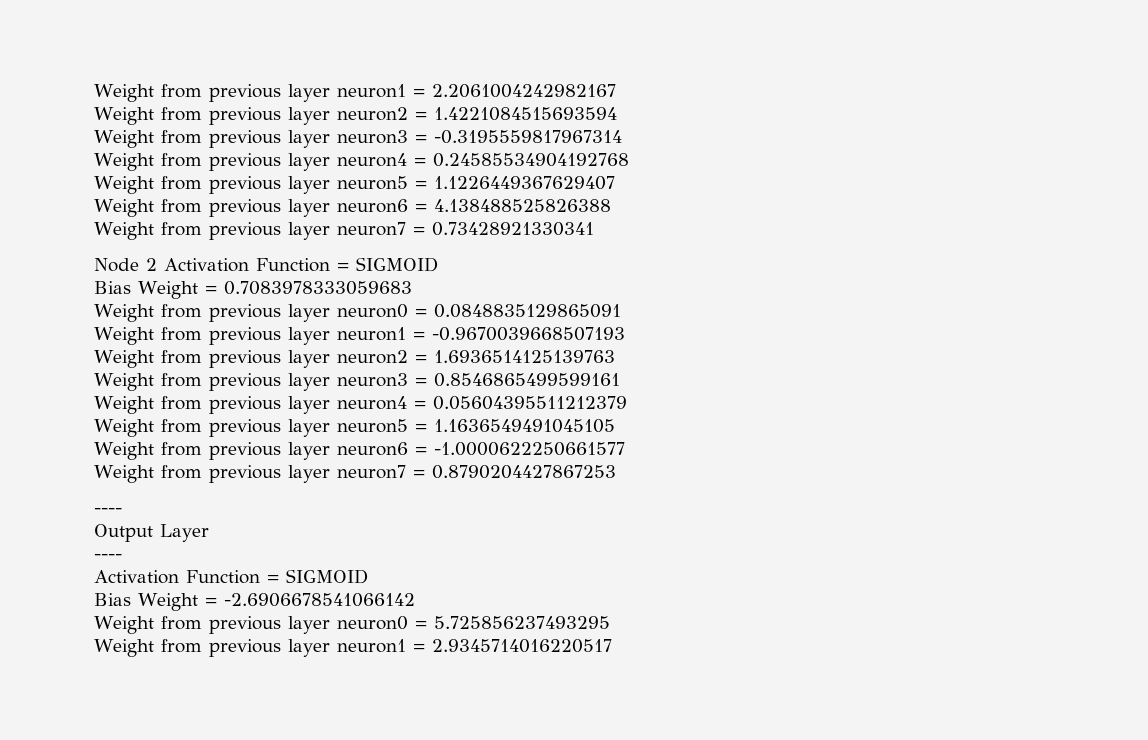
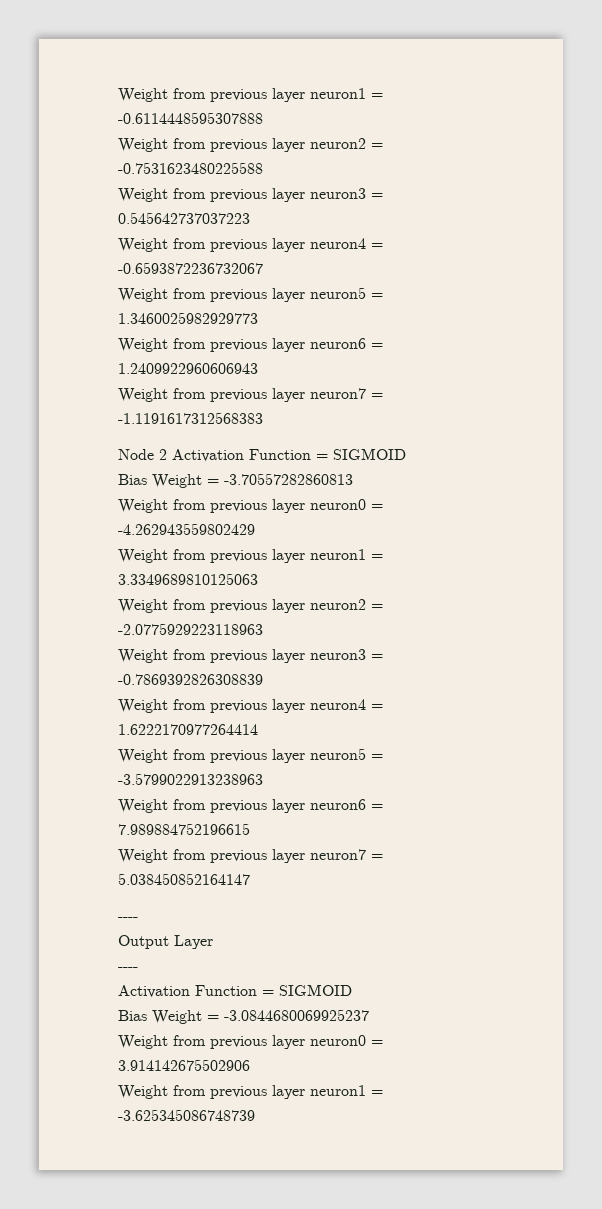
- Weight from previous layer neuron1 = 2.2061004242982167
- Weight from previous layer neuron2 = 1.4221084515693594
- Weight from previous layer neuron3 = -0.3195559817967314
- Weight from previous layer neuron4 = 0.24585534904192768
- Weight from previous layer neuron5 = 1.1226449367629407
- Weight from previous layer neuron6 = 4.138488525826388
- Weight from previous layer neuron7 = 0.73428921330341
+ Weight from previous layer neuron1 = -0.6114448595307888
+ Weight from previous layer neuron2 = -0.7531623480225588
+ Weight from previous layer neuron3 = 0.545642737037223
+ Weight from previous layer neuron4 = -0.6593872236732067
+ Weight from previous layer neuron5 = 1.3460025982929773
+ Weight from previous layer neuron6 = 1.2409922960606943
+ Weight from previous layer neuron7 = -1.1191617312568383
- Bias Weight = 0.7083978333059683
- Weight from previous layer neuron0 = 0.0848835129865091
- Weight from previous layer neuron1 = -0.9670039668507193
- Weight from previous layer neuron2 = 1.6936514125139763
- Weight from previous layer neuron3 = 0.8546865499599161
- Weight from previous layer neuron4 = 0.05604395511212379
- Weight from previous layer neuron5 = 1.1636549491045105
- Weight from previous layer neuron6 = -1.0000622250661577
- Weight from previous layer neuron7 = 0.8790204427867253
+ Bias Weight = -3.70557282860813
+ Weight from previous layer neuron0 = -4.262943559802429
+ Weight from previous layer neuron1 = 3.3349689810125063
+ Weight from previous layer neuron2 = -2.0775929223118963
+ Weight from previous layer neuron3 = -0.7869392826308839
+ Weight from previous layer neuron4 = 1.6222170977264414
+ Weight from previous layer neuron5 = -3.5799022913238963
+ Weight from previous layer neuron6 = 7.989884752196615
+ Weight from previous layer neuron7 = 5.038450852164147
- Bias Weight = -2.6906678541066142
- Weight from previous layer neuron0 = 5.725856237493295
- Weight from previous layer neuron1 = 2.9345714016220517
+ Bias Weight = -3.0844680069925237
+ Weight from previous layer neuron0 = 3.914142675502906
+ Weight from previous layer neuron1 = -3.625345086748739

